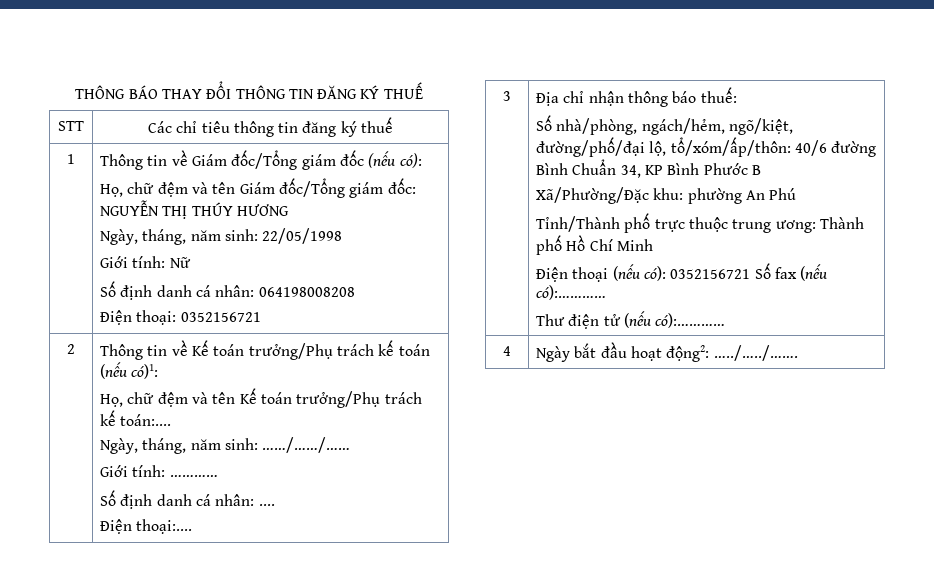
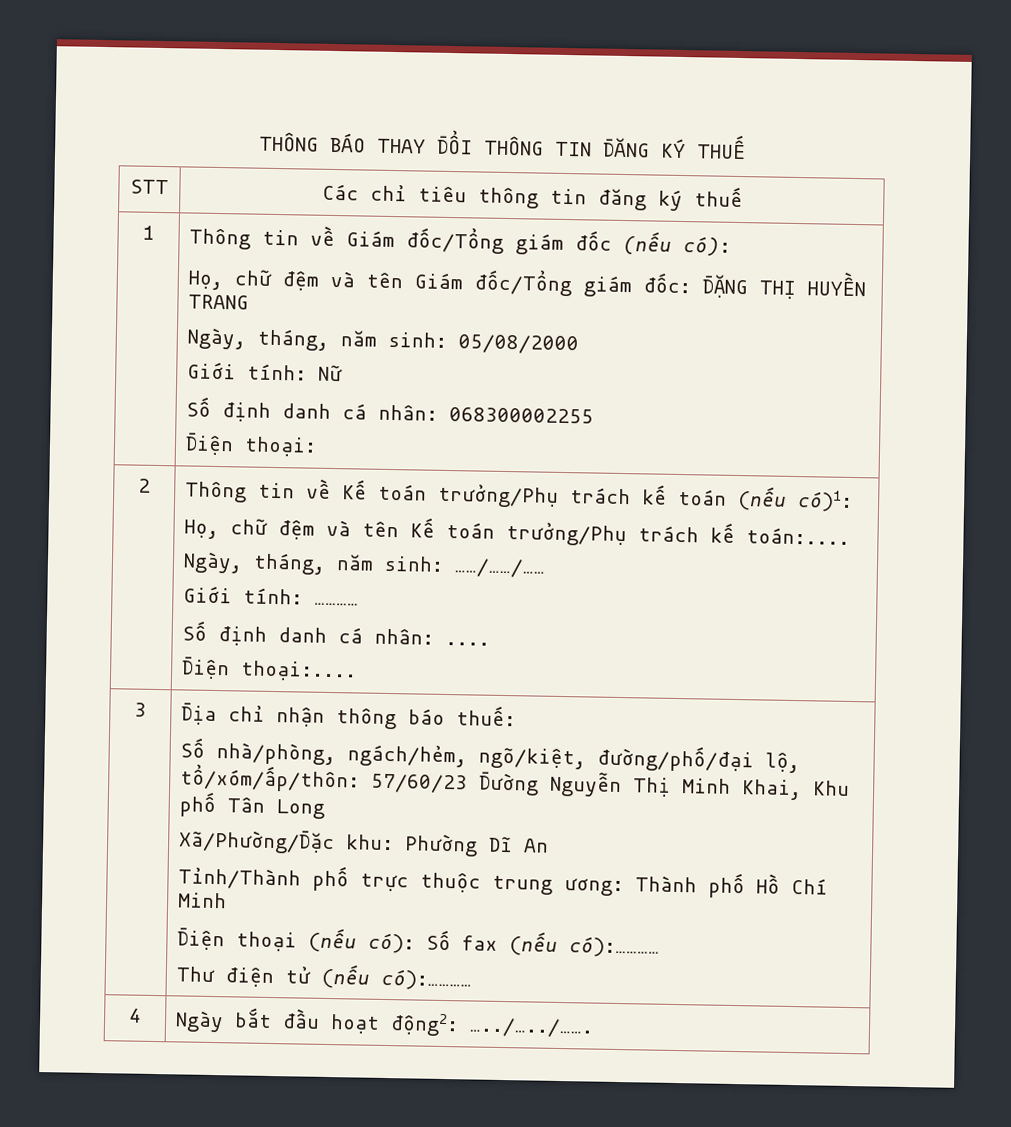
  1 | Thông tin về Giám đốc/Tổng giám đốc (nếu có):
- Họ, chữ đệm và tên Giám đốc/Tổng giám đốc: NGUYỄN THỊ THÚY HƯƠNG
- Ngày, tháng, năm sinh: 22/05/1998
+ Họ, chữ đệm và tên Giám đốc/Tổng giám đốc: ĐẶNG THỊ HUYỀN TRANG
+ Ngày, tháng, năm sinh: 05/08/2000
  Giới tính: Nữ
- Số định danh cá nhân: 064198008208
- Điện thoại: 0352156721
+ Số định danh cá nhân: 068300002255
+ Điện thoại:
- Số nhà/phòng, ngách/hẻm, ngõ/kiệt, đường/phố/đại lộ, tổ/xóm/ấp/thôn: 40/6 đường Bình Chuẩn 34, KP Bình Phước B
+ Số nhà/phòng, ngách/hẻm, ngõ/kiệt, đường/phố/đại lộ, tổ/xóm/ấp/thôn: 57/60/23 Đường Nguyễn Thị Minh Khai, Khu phố Tân Long
- Xã/Phường/Đặc khu: phường An Phú
+ Xã/Phường/Đặc khu: Phường Dĩ An
- Điện thoại (nếu có): 0352156721 Số fax (nếu có):…………
+ Điện thoại (nếu có): Số fax (nếu có):…………

